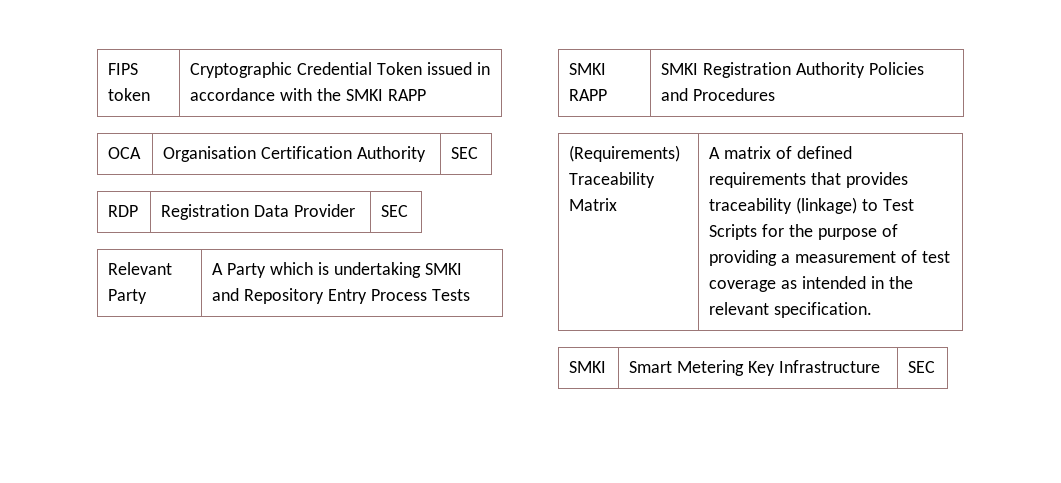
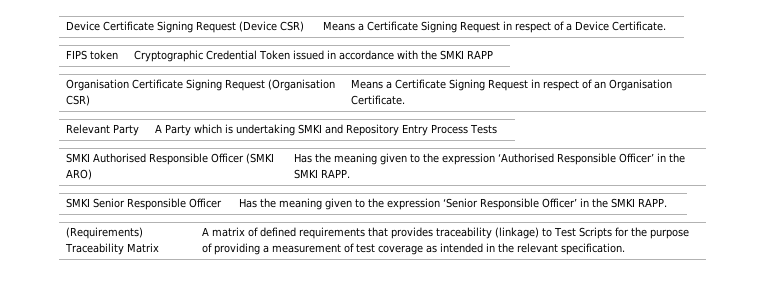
+ Device Certificate Signing Request (Device CSR) | Means a Certificate Signing Request in respect of a Device Certificate.
- OCA | Organisation Certification Authority | SEC
- RDP | Registration Data Provider | SEC
+ Organisation Certificate Signing Request (Organisation CSR) | Means a Certificate Signing Request in respect of an Organisation Certificate.
- SMKI RAPP | SMKI Registration Authority Policies and Procedures
+ SMKI Authorised Responsible Officer (SMKI ARO) | Has the meaning given to the expression ‘Authorised Responsible Officer’ in the SMKI RAPP.
+ SMKI Senior Responsible Officer | Has the meaning given to the expression ‘Senior Responsible Officer’ in the SMKI RAPP.
- SMKI | Smart Metering Key Infrastructure | SEC

